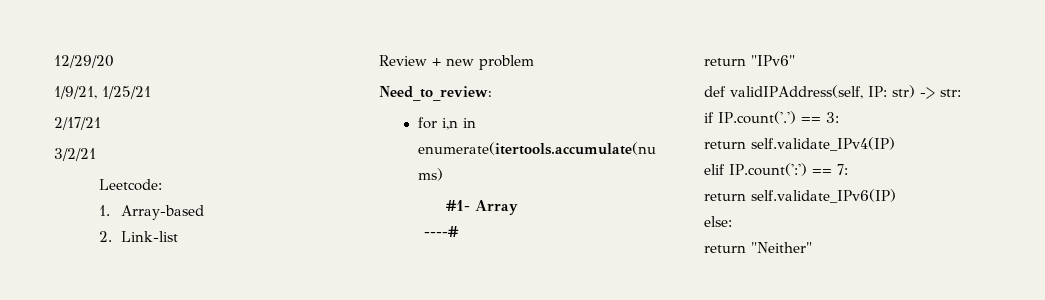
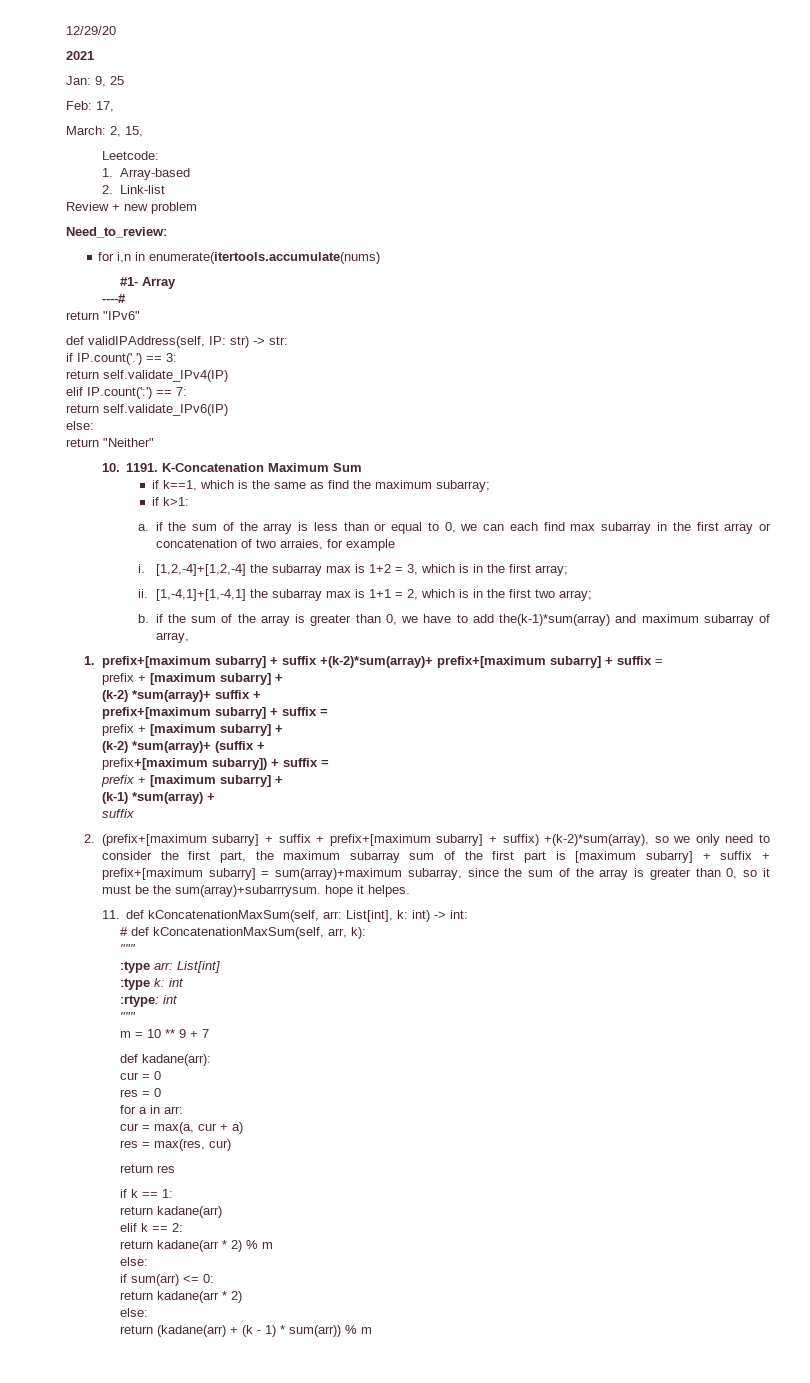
- 1/9/21, 1/25/21
- 2/17/21
- 3/2/21
+ 2021
+ Jan: 9, 25
+ Feb: 17,
+ March: 2, 15,
+ 10. 1191. K-Concatenation Maximum Sum
+ if k==1, which is the same as find the maximum subarray;
+ if k>1:
+ a. if the sum of the array is less than or equal to 0, we can each find max subarray in the first array or concatenation of two arraies, for example
+ i. [1,2,-4]+[1,2,-4] the subarray max is 1+2 = 3, which is in the first array;
+ ii. [1,-4,1]+[1,-4,1] the subarray max is 1+1 = 2, which is in the first two array;
+ b. if the sum of the array is greater than 0, we have to add the(k-1)*sum(array) and maximum subarray of array,
+ 1. prefix+[maximum subarry] + suffix +(k-2)*sum(array)+ prefix+[maximum subarry] + suffix =
+ prefix + [maximum subarry] +
+ (k-2) *sum(array)+ suffix +
+ prefix+[maximum subarry] + suffix =
+ prefix + [maximum subarry] +
+ (k-2) *sum(array)+ (suffix +
+ prefix+[maximum subarry]) + suffix =
+ prefix + [maximum subarry] +
+ (k-1) *sum(array) +
+ suffix
+ 2. (prefix+[maximum subarry] + suffix + prefix+[maximum subarry] + suffix) +(k-2)*sum(array), so we only need to consider the first part, the maximum subarray sum of the first part is [maximum subarry] + suffix + prefix+[maximum subarry] = sum(array)+maximum subarray, since the sum of the array is greater than 0, so it must be the sum(array)+subarrrysum. hope it helpes.
+ 11. def kConcatenationMaxSum(self, arr: List[int], k: int) -> int:
+ # def kConcatenationMaxSum(self, arr, k):
+ """
+ :type arr: List[int]
+ :type k: int
+ :rtype: int
+ """
+ m = 10 ** 9 + 7
+ def kadane(arr):
+ cur = 0
+ res = 0
+ for a in arr:
+ cur = max(a, cur + a)
+ res = max(res, cur)
+ return res
+ if k == 1:
+ return kadane(arr)
+ elif k == 2:
+ return kadane(arr * 2) % m
+ else:
+ if sum(arr) <= 0:
+ return kadane(arr * 2)
+ else:
+ return (kadane(arr) + (k - 1) * sum(arr)) % m

